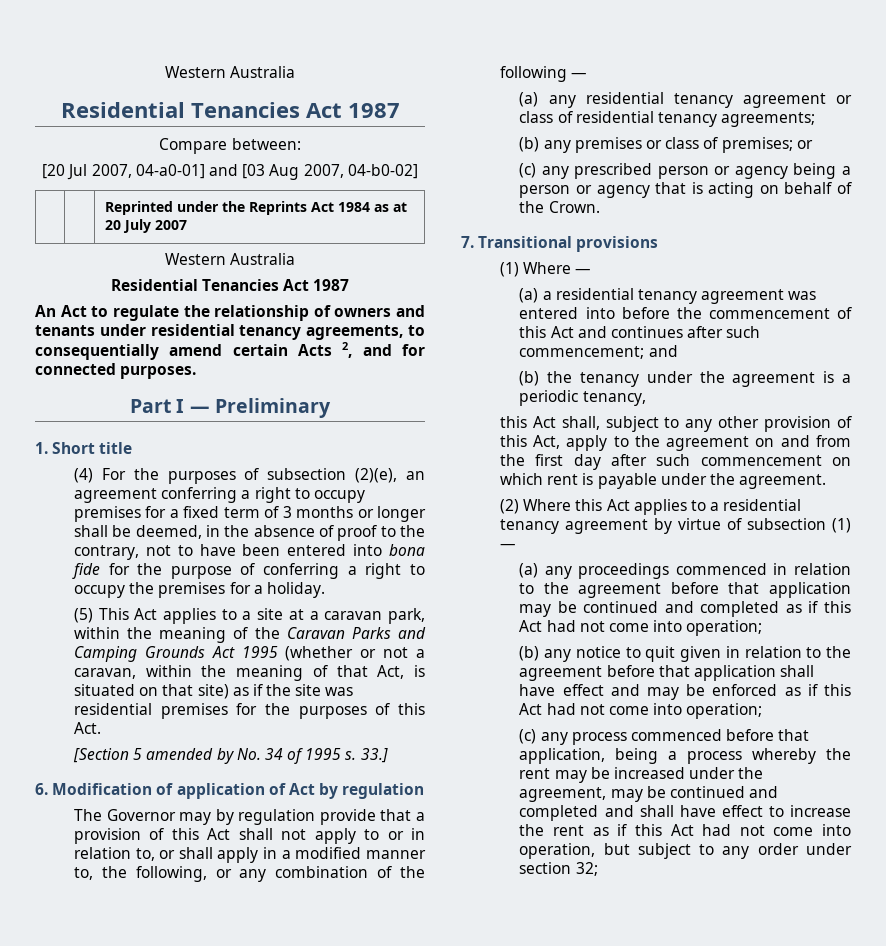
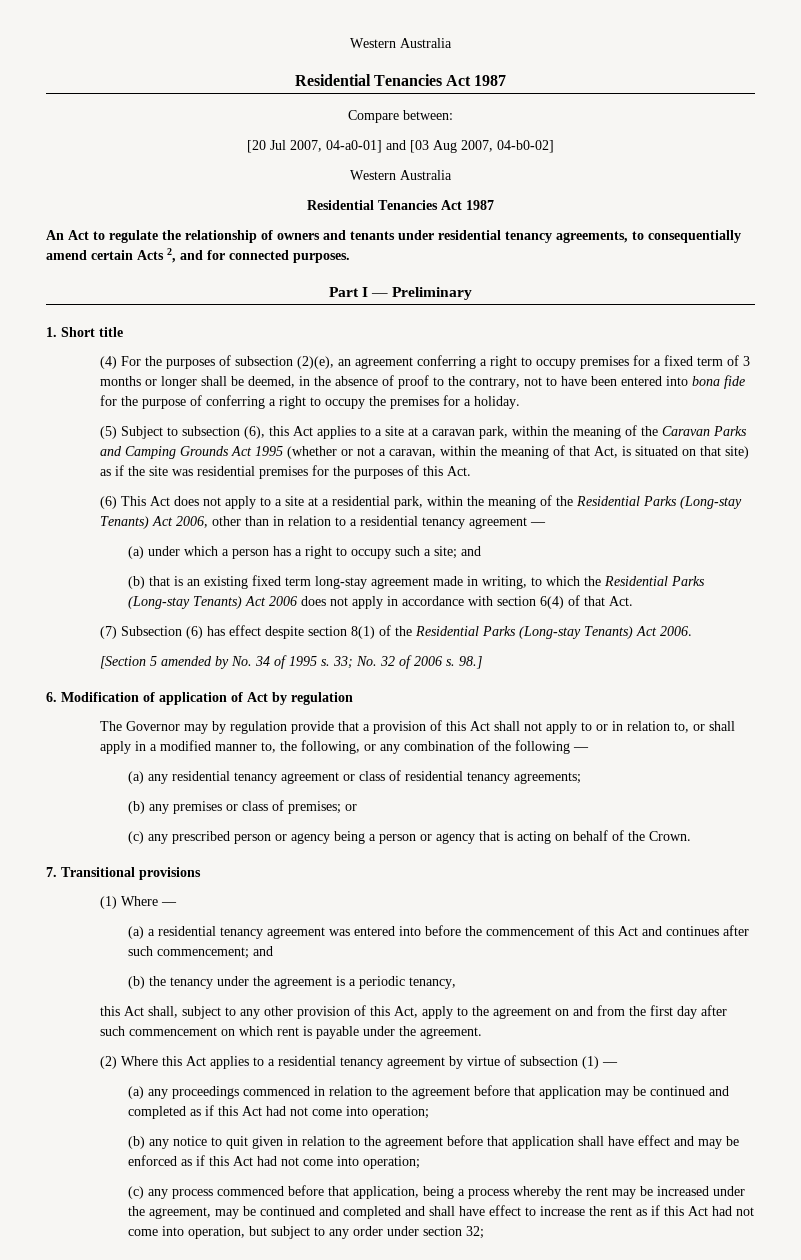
- | | Reprinted under the Reprints Act 1984 as at 20 July 2007
- (5) This Act applies to a site at a caravan park, within the meaning of the Caravan Parks and Camping Grounds Act 1995 (whether or not a caravan, within the meaning of that Act, is situated on that site) as if the site was residential premises for the purposes of this Act.
+ (5) Subject to subsection (6), this Act applies to a site at a caravan park, within the meaning of the Caravan Parks and Camping Grounds Act 1995 (whether or not a caravan, within the meaning of that Act, is situated on that site) as if the site was residential premises for the purposes of this Act.
+ (6) This Act does not apply to a site at a residential park, within the meaning of the Residential Parks (Long-stay Tenants) Act 2006, other than in relation to a residential tenancy agreement —
+ (a) under which a person has a right to occupy such a site; and
+ (b) that is an existing fixed term long-stay agreement made in writing, to which the Residential Parks (Long-stay Tenants) Act 2006 does not apply in accordance with section 6(4) of that Act.
+ (7) Subsection (6) has effect despite section 8(1) of the Residential Parks (Long-stay Tenants) Act 2006.
- 33.]
+ 33; No. 32 of 2006 s. 98.]

